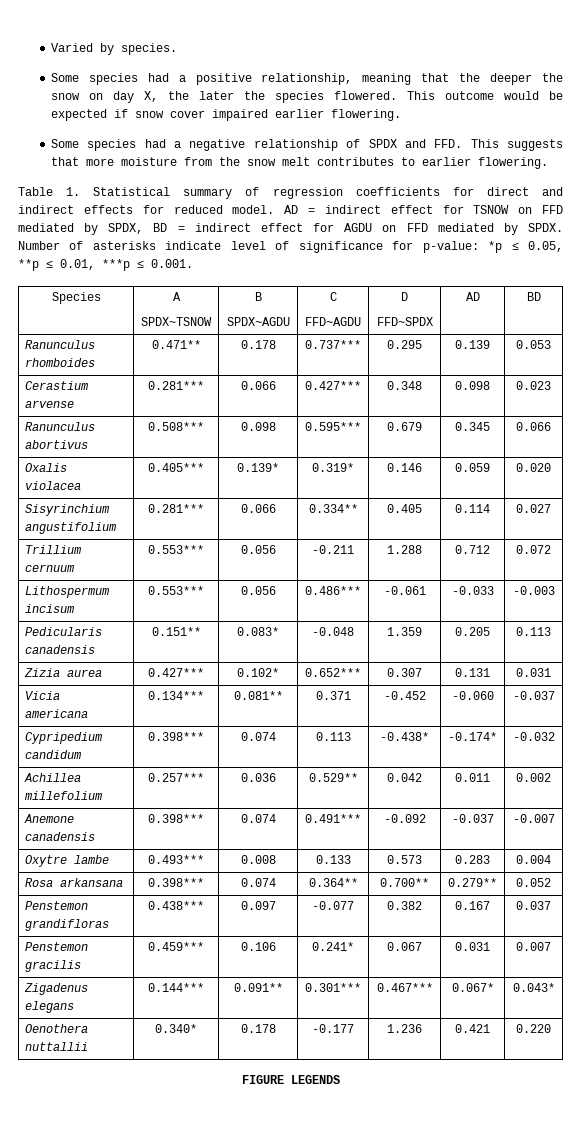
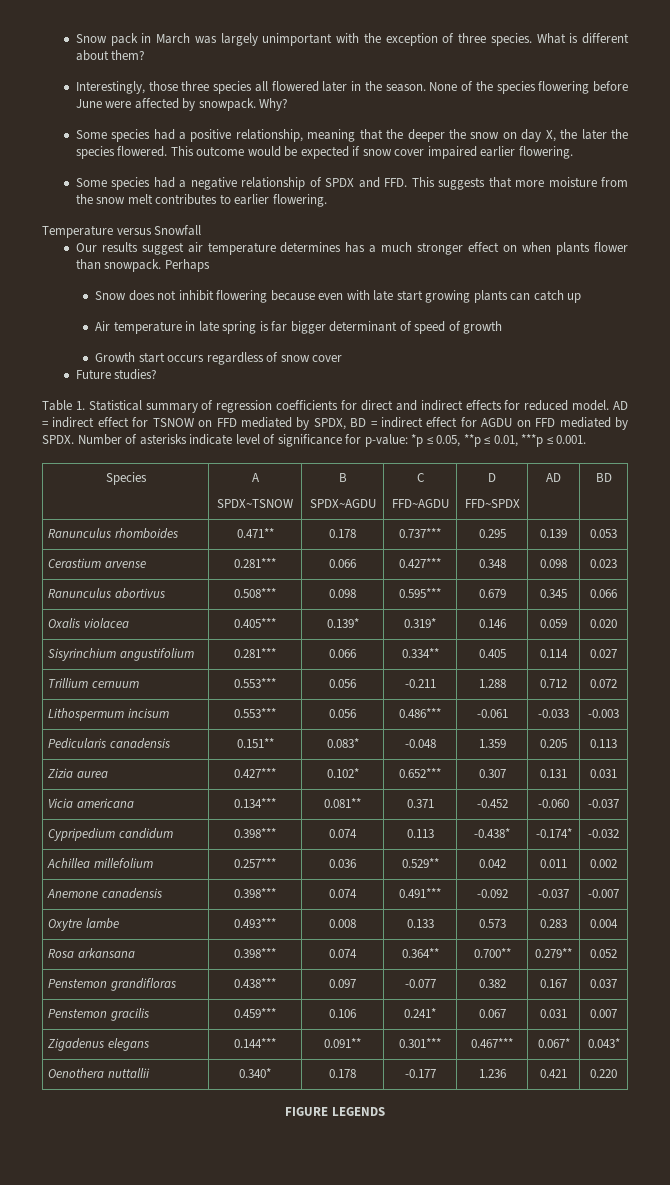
- Varied by species.
+ Snow pack in March was largely unimportant with the exception of three species. What is different about them?
+ Interestingly, those three species all flowered later in the season. None of the species flowering before June were affected by snowpack. Why?
+ Temperature versus Snowfall
+ Our results suggest air temperature determines has a much stronger effect on when plants flower than snowpack. Perhaps
+ Snow does not inhibit flowering because even with late start growing plants can catch up
+ Air temperature in late spring is far bigger determinant of speed of growth
+ Growth start occurs regardless of snow cover
+ Future studies?

